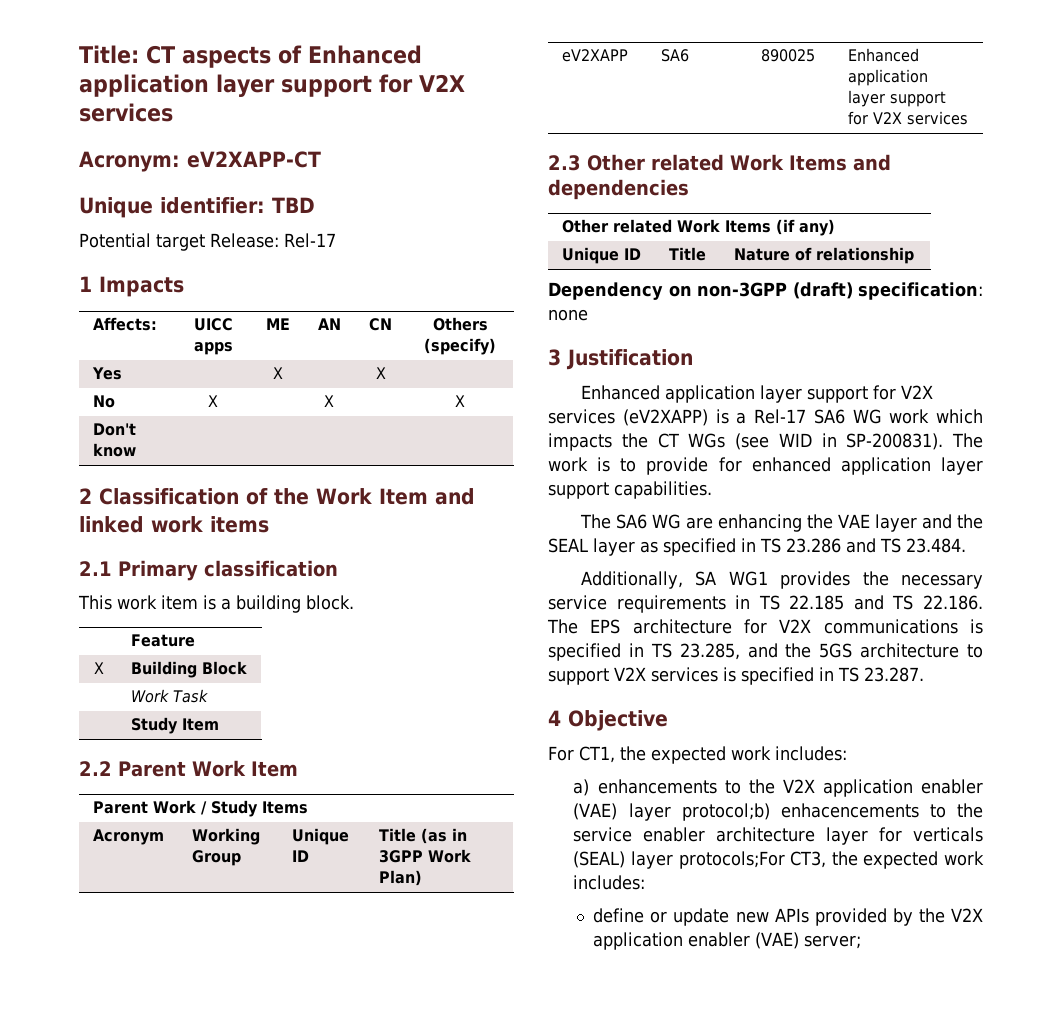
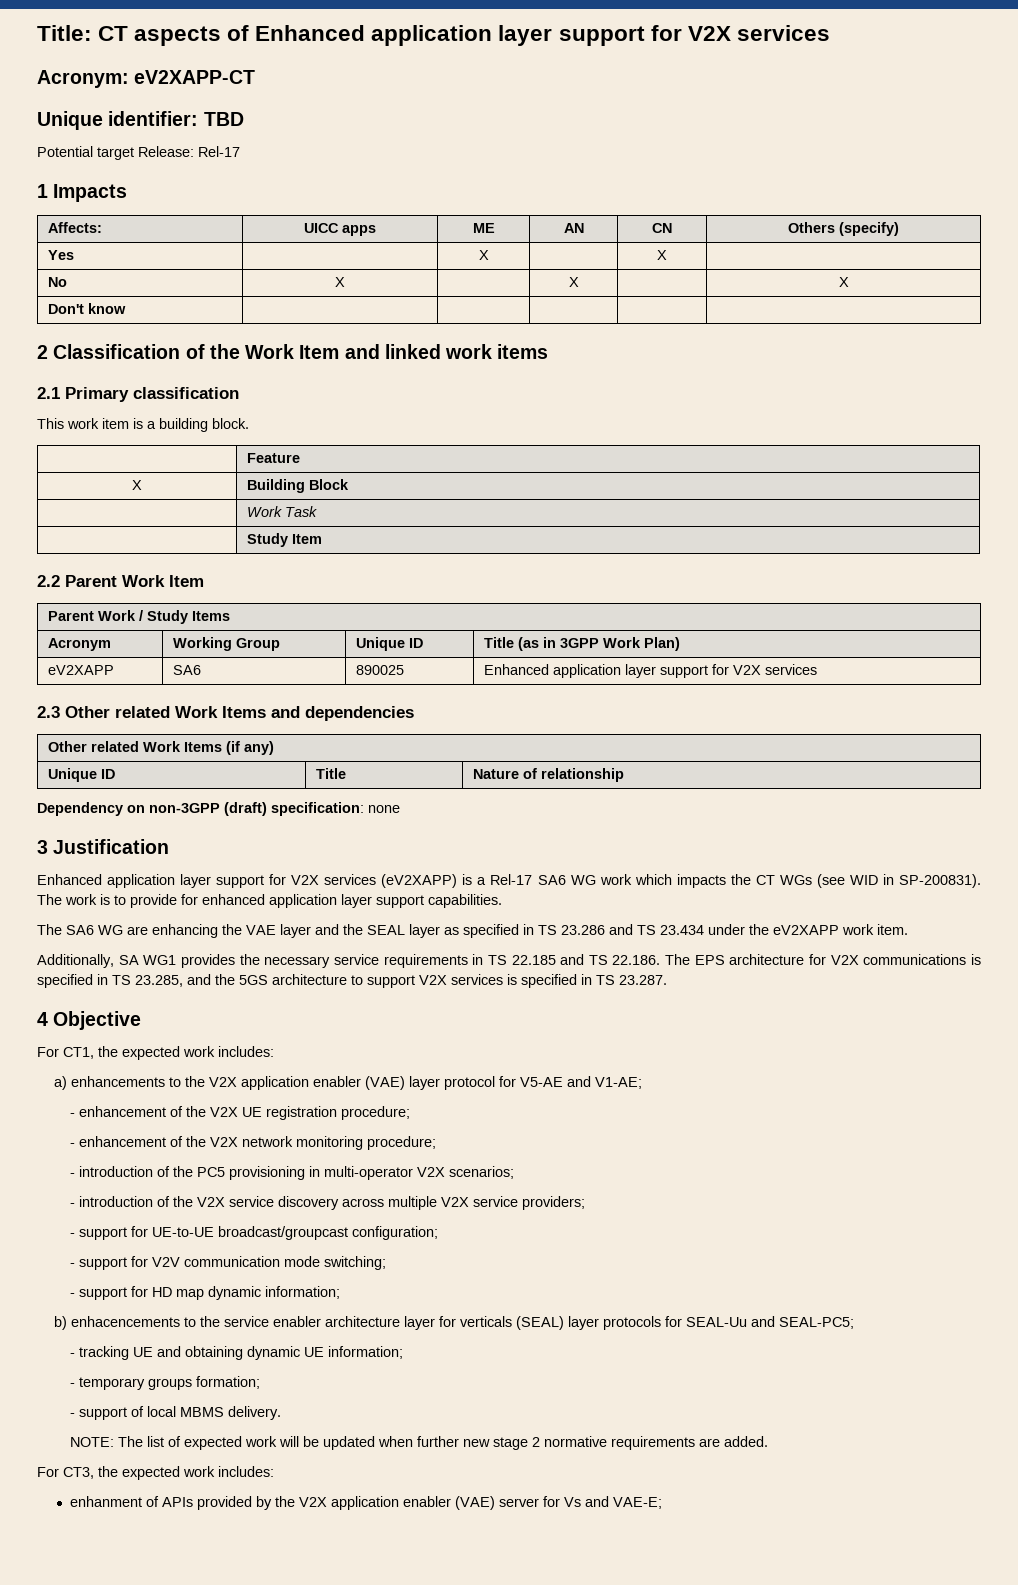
- The SA6 WG are enhancing the VAE layer and the SEAL layer as specified in TS 23.286 and TS 23.484.
+ The SA6 WG are enhancing the VAE layer and the SEAL layer as specified in TS 23.286 and TS 23.434 under the eV2XAPP work item.
- a) enhancements to the V2X application enabler (VAE) layer protocol;b) enhacencements to the service enabler architecture layer for verticals (SEAL) layer protocols;For CT3, the expected work includes:
+ a) enhancements to the V2X application enabler (VAE) layer protocol for V5-AE and V1-AE;
+ - enhancement of the V2X UE registration procedure;
+ - enhancement of the V2X network monitoring procedure;
+ - introduction of the PC5 provisioning in multi-operator V2X scenarios;
+ - introduction of the V2X service discovery across multiple V2X service providers;
+ - support for UE-to-UE broadcast/groupcast configuration;
+ - support for V2V communication mode switching;
+ - support for HD map dynamic information;
+ b) enhacencements to the service enabler architecture layer for verticals (SEAL) layer protocols for SEAL-Uu and SEAL-PC5;
+ - tracking UE and obtaining dynamic UE information;
+ - temporary groups formation;
+ - support of local MBMS delivery.
+ NOTE: The list of expected work will be updated when further new stage 2 normative requirements are added.
+ For CT3, the expected work includes:
- define or update new APIs provided by the V2X application enabler (VAE) server;
+ enhanment of APIs provided by the V2X application enabler (VAE) server for Vs and VAE-E;

